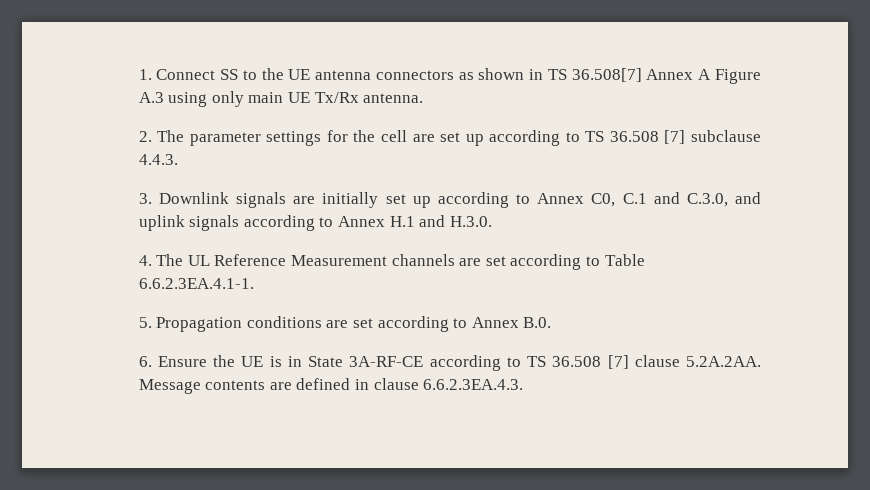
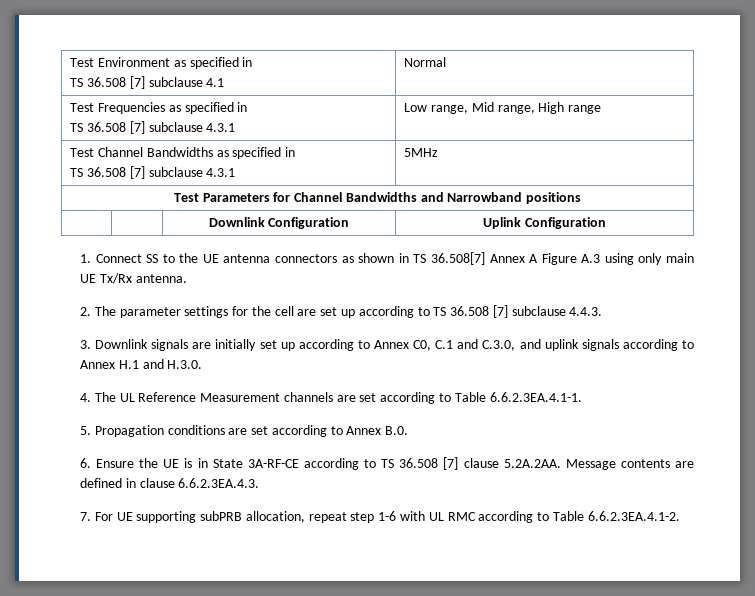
+ Test Environment as specified in
+ TS 36.508 [7] subclause 4.1 | Normal
+ Test Frequencies as specified in
+ TS 36.508 [7] subclause 4.3.1 | Low range, Mid range, High range
+ Test Channel Bandwidths as specified in
+ TS 36.508 [7] subclause 4.3.1 | 5MHz
+ Test Parameters for Channel Bandwidths and Narrowband positions
+ | | Downlink Configuration | Uplink Configuration
+ 7. For UE supporting subPRB allocation, repeat step 1-6 with UL RMC according to Table 6.6.2.3EA.4.1-2.

